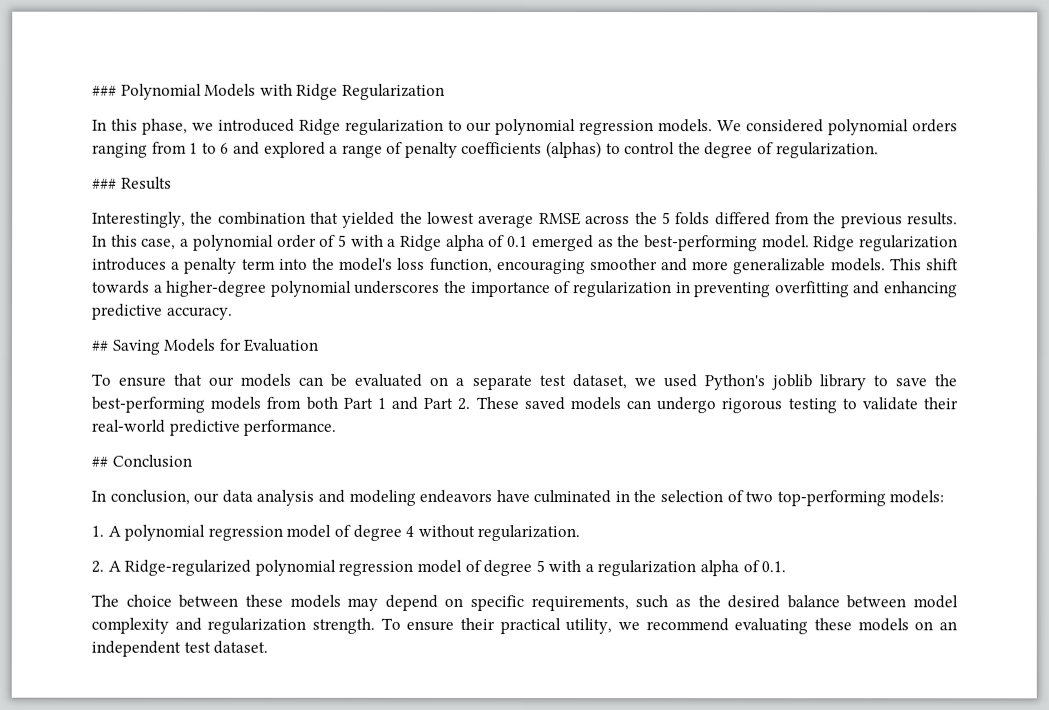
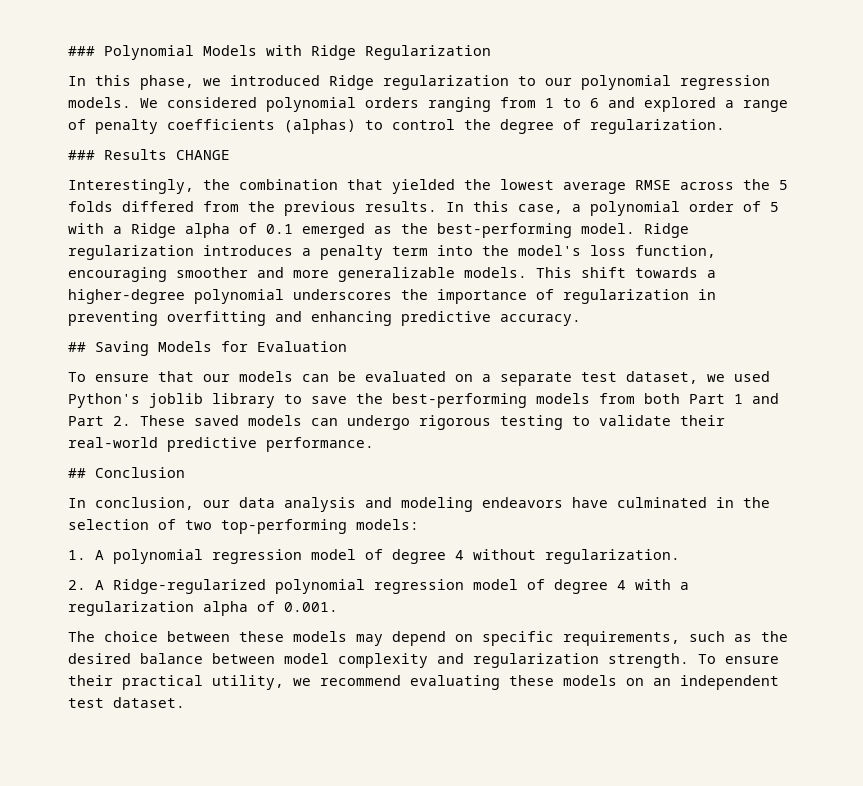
- ### Results
+ ### Results CHANGE
- 2. A Ridge-regularized polynomial regression model of degree 5 with a regularization alpha of 0.1.
+ 2. A Ridge-regularized polynomial regression model of degree 4 with a regularization alpha of 0.001.

